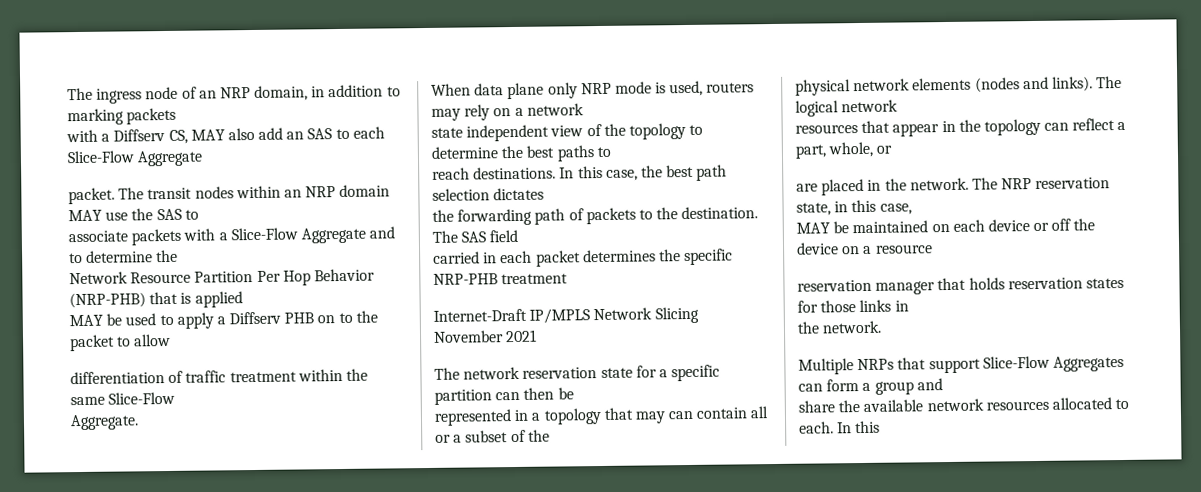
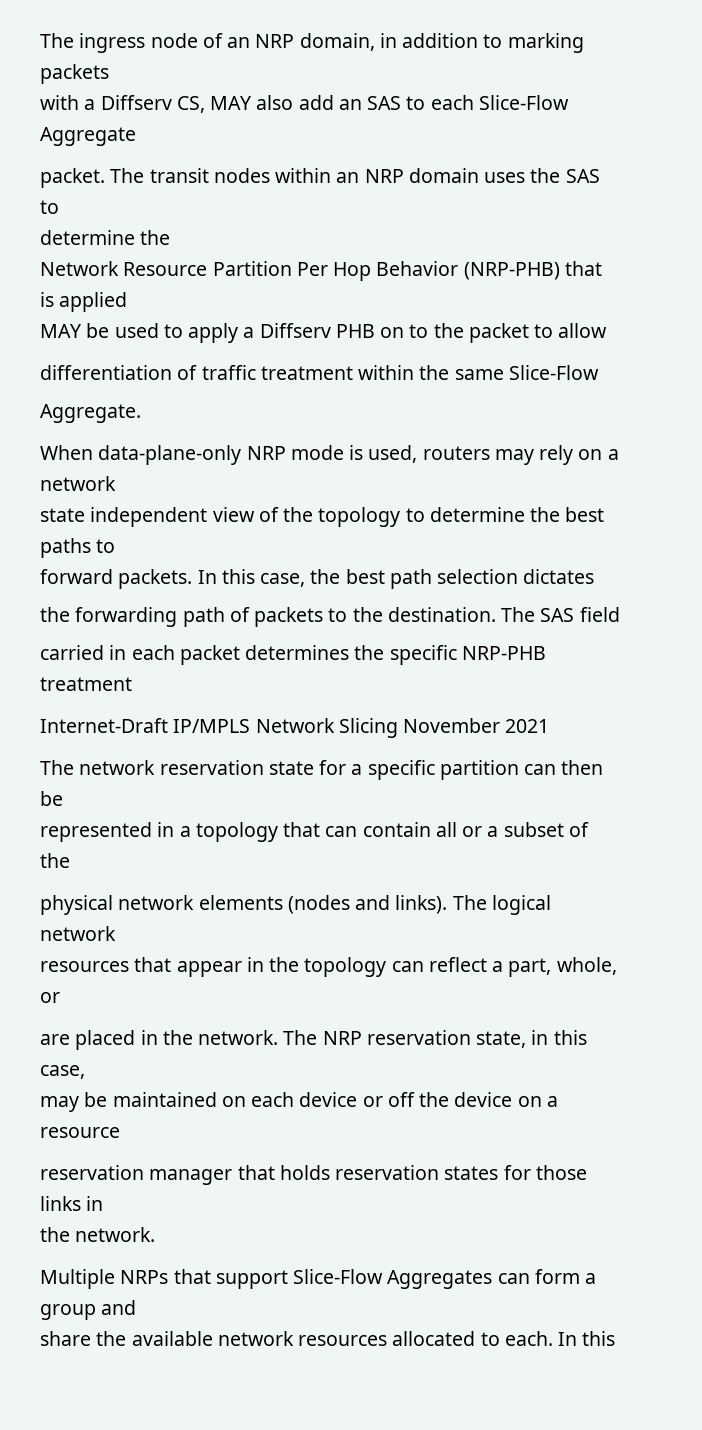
- The transit nodes within an NRP domain MAY use the SAS to
- associate packets with a Slice-Flow Aggregate and to determine the
+ The transit nodes within an NRP domain uses the SAS to
+ determine the
- When data plane only NRP mode is used, routers may rely on a network
+ When data-plane-only NRP mode is used, routers may rely on a network
- reach destinations.
+ forward packets.
- represented in a topology that may can contain all or a subset of the
+ represented in a topology that can contain all or a subset of the
- MAY be maintained on each device or off the device on a resource
+ may be maintained on each device or off the device on a resource

